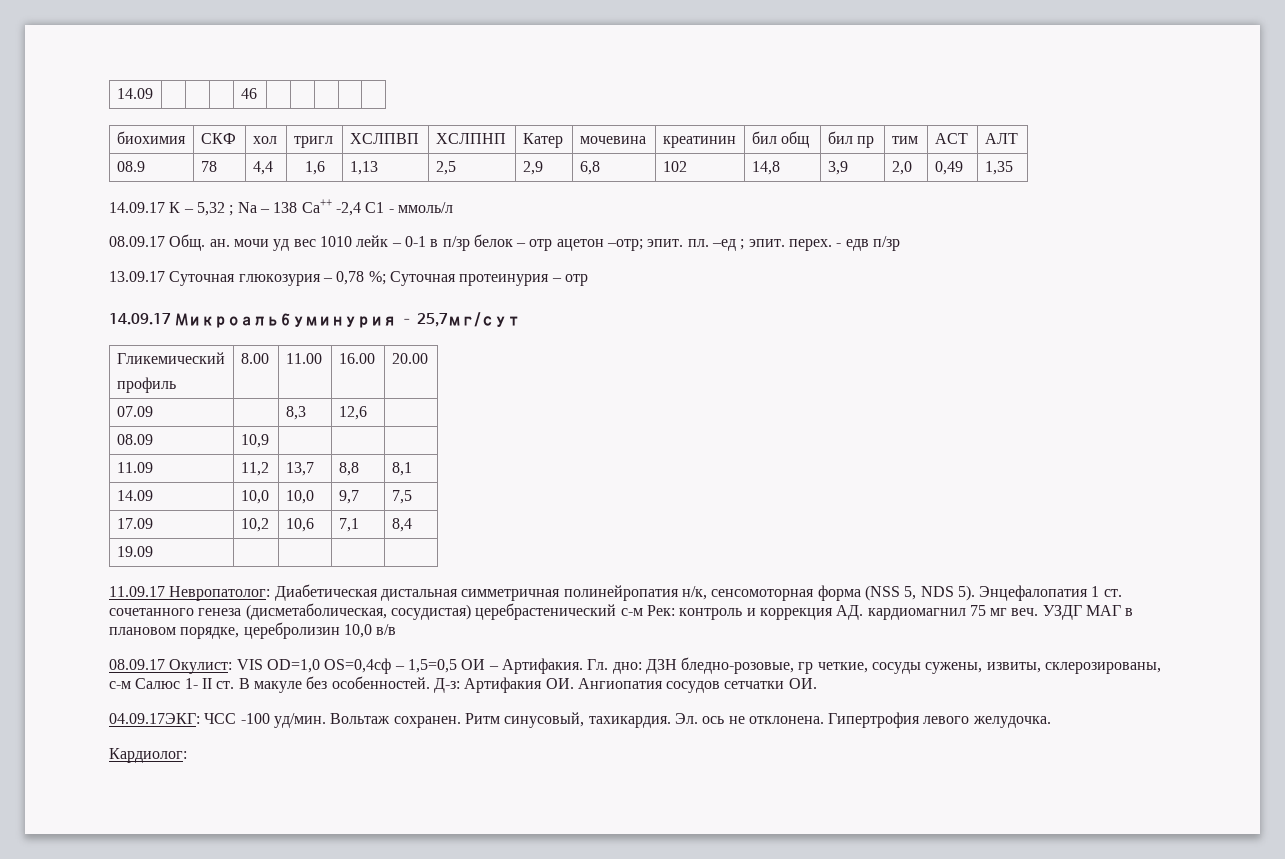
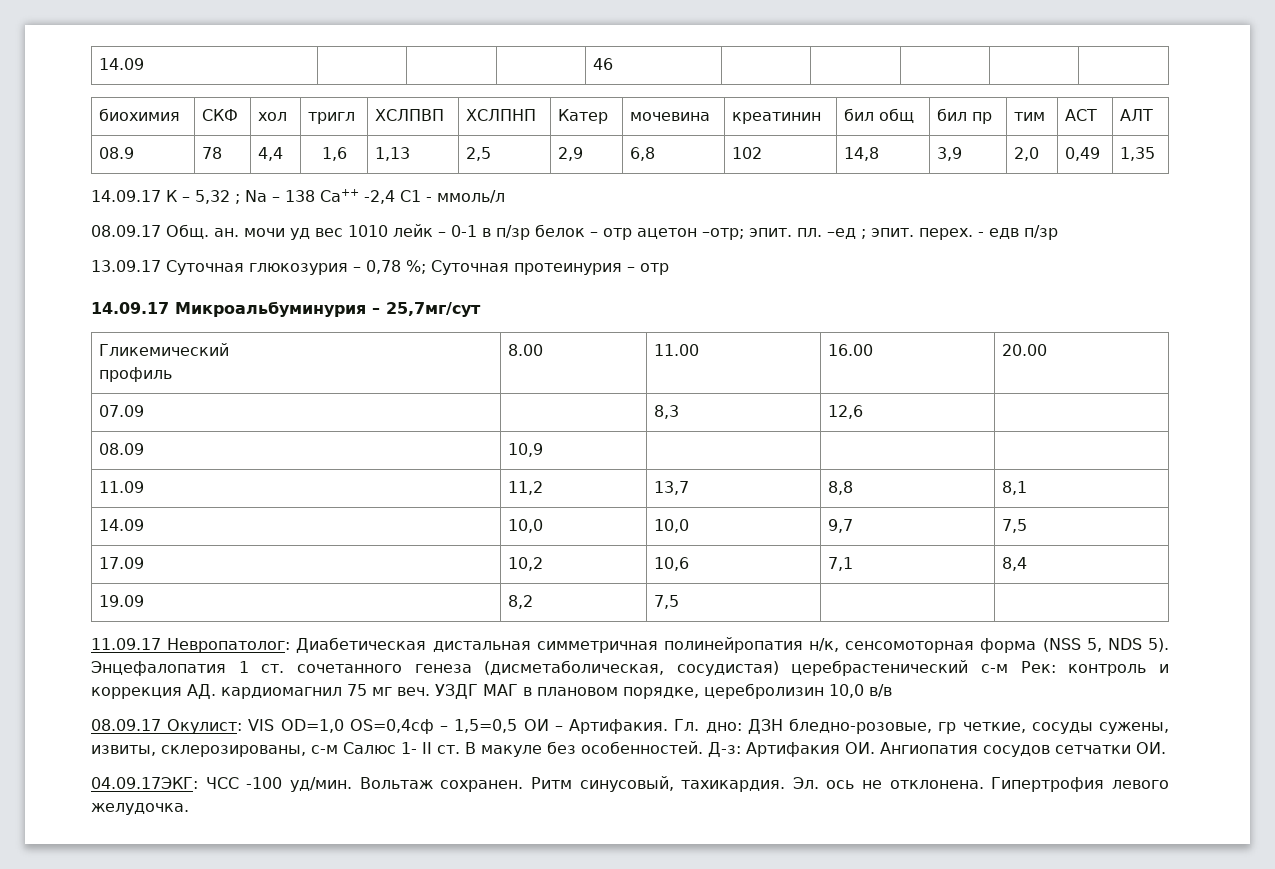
- 19.09 | | | |
+ 19.09 | 8,2 | 7,5 | |
- Кардиолог:

